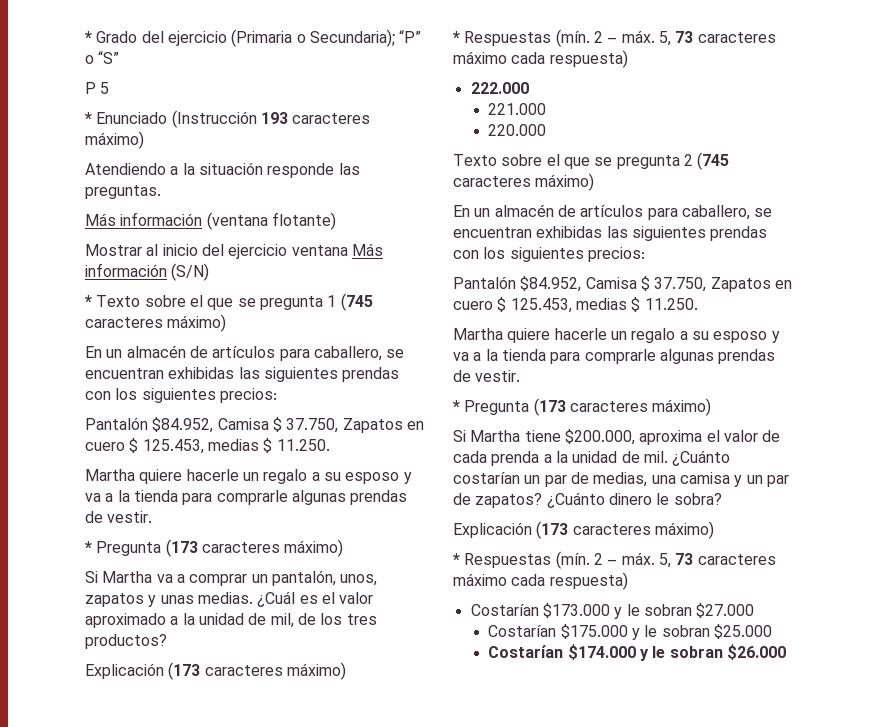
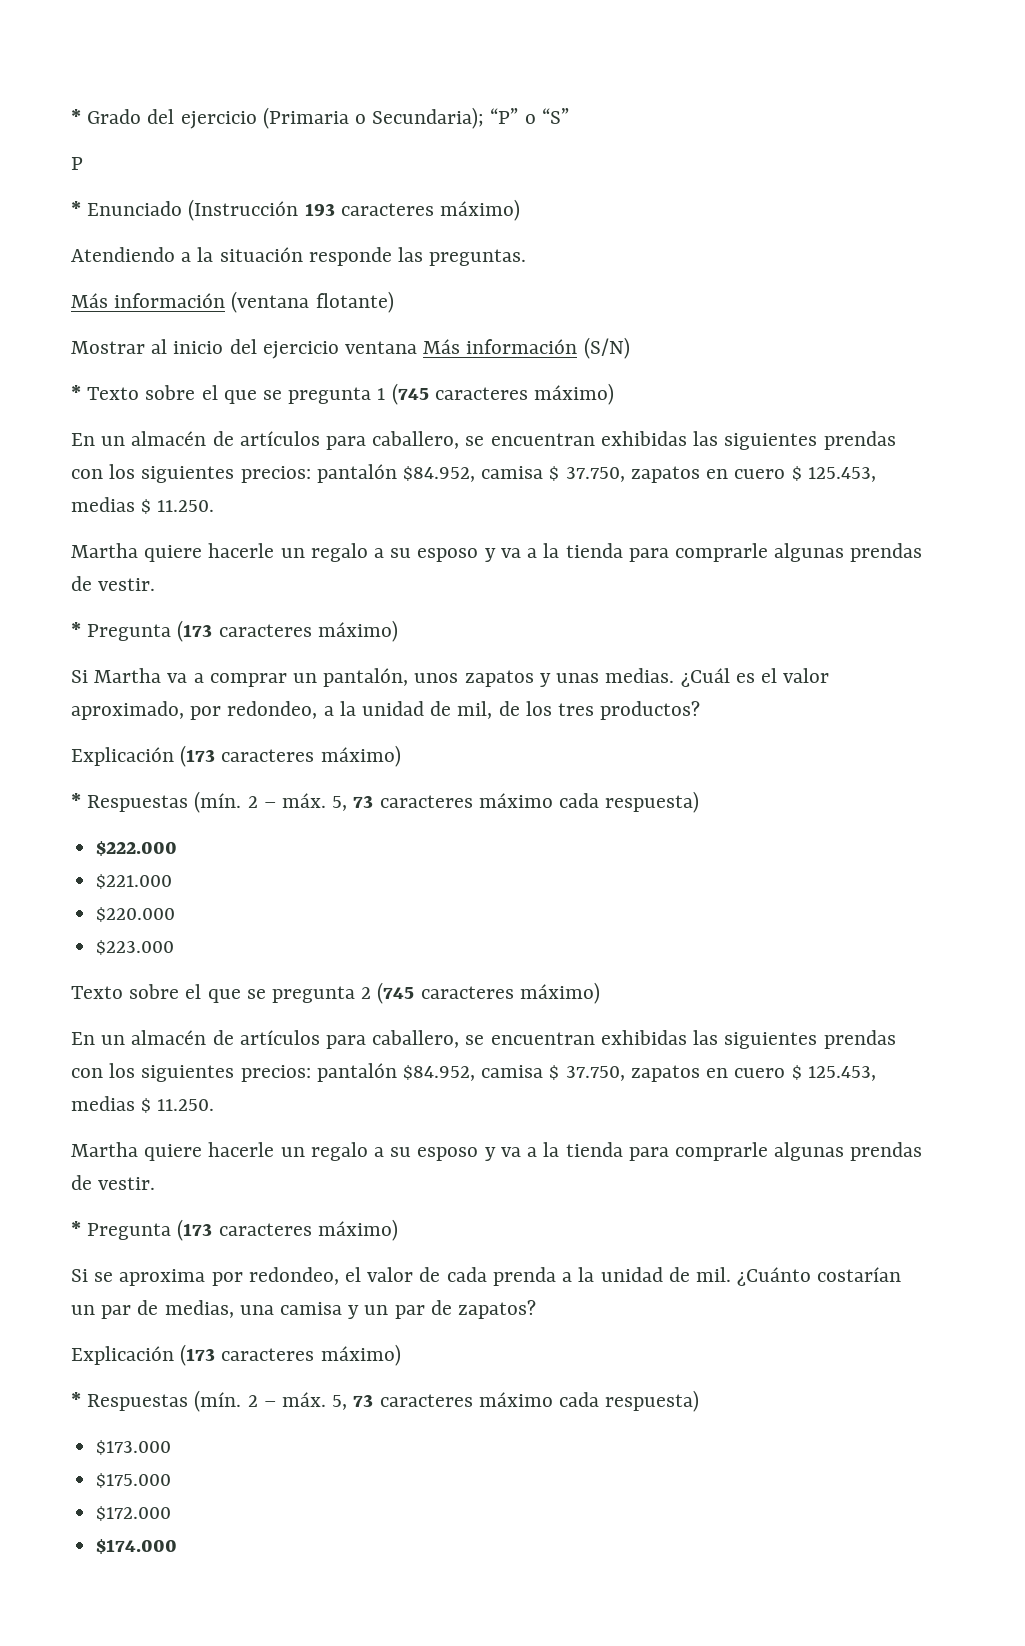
- P 5
+ P
  * Texto sobre el que se pregunta 1 (745 caracteres máximo)
- En un almacén de artículos para caballero, se encuentran exhibidas las siguientes prendas con los siguientes precios:
- Pantalón $84.952, Camisa $ 37.750, Zapatos en cuero $ 125.453, medias $ 11.250.
+ En un almacén de artículos para caballero, se encuentran exhibidas las siguientes prendas con los siguientes precios: pantalón $84.952, camisa $ 37.750, zapatos en cuero $ 125.453, medias $ 11.250.
- Si Martha va a comprar un pantalón, unos, zapatos y unas medias.
+ Si Martha va a comprar un pantalón, unos zapatos y unas medias.
- ¿Cuál es el valor aproximado a la unidad de mil, de los tres productos?
+ ¿Cuál es el valor aproximado, por redondeo, a la unidad de mil, de los tres productos?
- 222.000
- 221.000
- 220.000
+ $222.000
+ $221.000
+ $220.000
+ $223.000
  Texto sobre el que se pregunta 2 (745 caracteres máximo)
- En un almacén de artículos para caballero, se encuentran exhibidas las siguientes prendas con los siguientes precios:
- Pantalón $84.952, Camisa $ 37.750, Zapatos en cuero $ 125.453, medias $ 11.250.
+ En un almacén de artículos para caballero, se encuentran exhibidas las siguientes prendas con los siguientes precios: pantalón $84.952, camisa $ 37.750, zapatos en cuero $ 125.453, medias $ 11.250.
- Si Martha tiene $200.000, aproxima el valor de cada prenda a la unidad de mil.
+ Si se aproxima por redondeo, el valor de cada prenda a la unidad de mil.
- ¿Cuánto dinero le sobra?
- Costarían $173.000 y le sobran $27.000
- Costarían $175.000 y le sobran $25.000
- Costarían $174.000 y le sobran $26.000
+ $173.000
+ $175.000
+ $172.000
+ $174.000

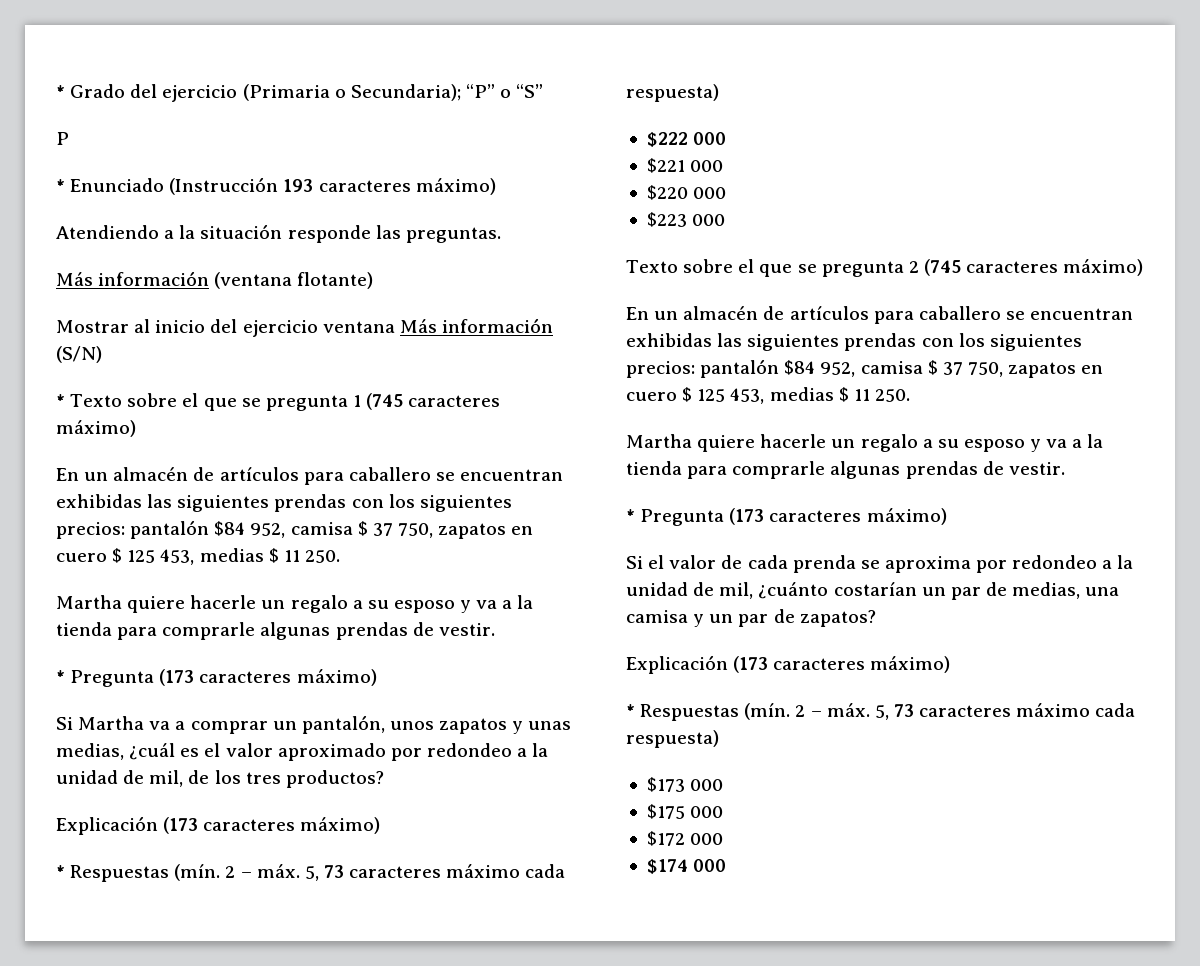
  * Texto sobre el que se pregunta 1 (745 caracteres máximo)
- En un almacén de artículos para caballero, se encuentran exhibidas las siguientes prendas con los siguientes precios: pantalón $84.952, camisa $ 37.750, zapatos en cuero $ 125.453, medias $ 11.250.
+ En un almacén de artículos para caballero se encuentran exhibidas las siguientes prendas con los siguientes precios: pantalón $84 952, camisa $ 37 750, zapatos en cuero $ 125 453, medias $ 11 250.
- Si Martha va a comprar un pantalón, unos zapatos y unas medias. ¿Cuál es el valor aproximado, por redondeo, a la unidad de mil, de los tres productos?
+ Si Martha va a comprar un pantalón, unos zapatos y unas medias, ¿cuál es el valor aproximado por redondeo a la unidad de mil, de los tres productos?
- $222.000
- $221.000
- $220.000
- $223.000
+ $222 000
+ $221 000
+ $220 000
+ $223 000
  Texto sobre el que se pregunta 2 (745 caracteres máximo)
- En un almacén de artículos para caballero, se encuentran exhibidas las siguientes prendas con los siguientes precios: pantalón $84.952, camisa $ 37.750, zapatos en cuero $ 125.453, medias $ 11.250.
+ En un almacén de artículos para caballero se encuentran exhibidas las siguientes prendas con los siguientes precios: pantalón $84 952, camisa $ 37 750, zapatos en cuero $ 125 453, medias $ 11 250.
- Si se aproxima por redondeo, el valor de cada prenda a la unidad de mil. ¿Cuánto costarían un par de medias, una camisa y un par de zapatos?
+ Si el valor de cada prenda se aproxima por redondeo a la unidad de mil, ¿cuánto costarían un par de medias, una camisa y un par de zapatos?
- $173.000
- $175.000
- $172.000
- $174.000
+ $173 000
+ $175 000
+ $172 000
+ $174 000

